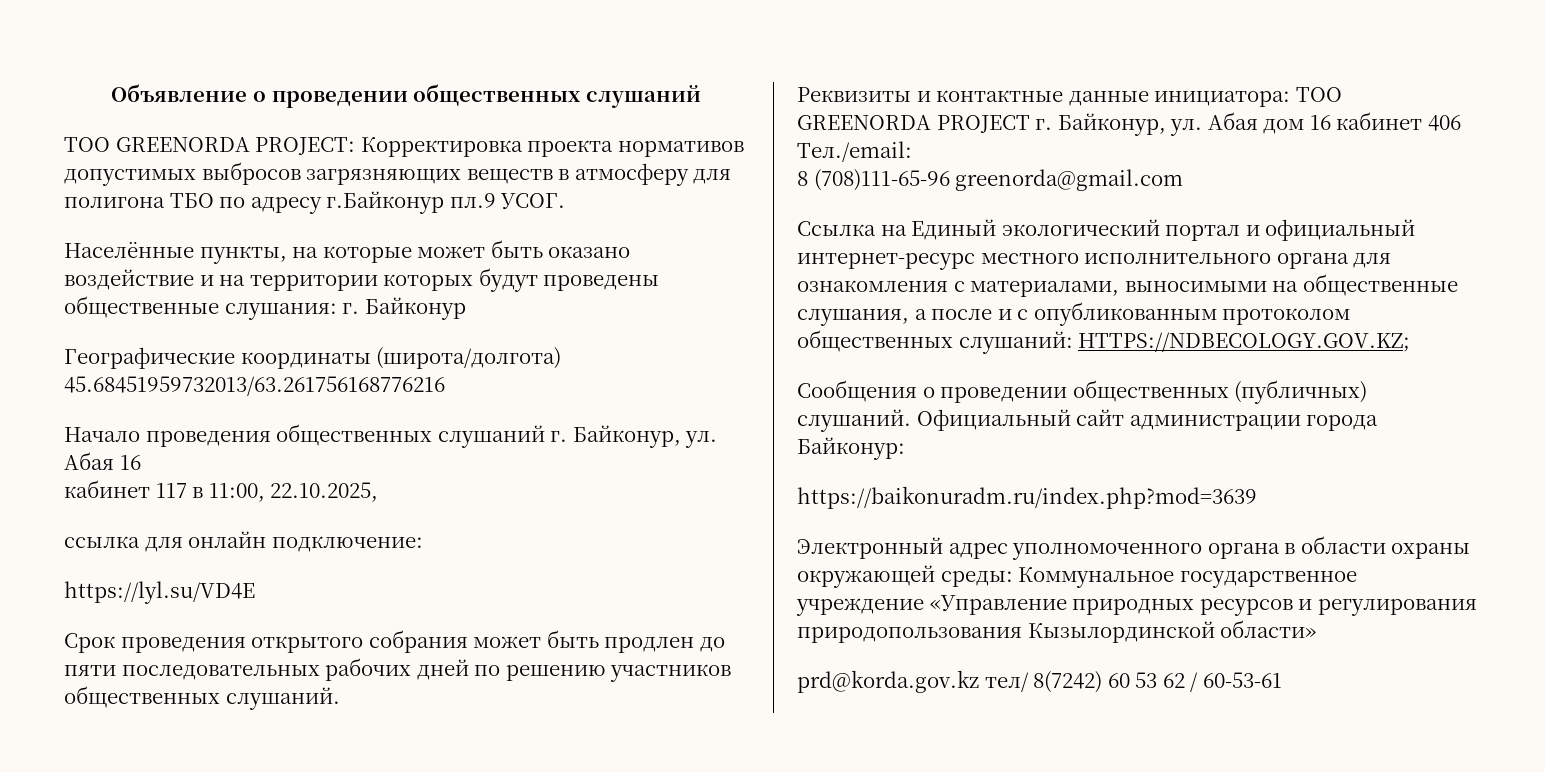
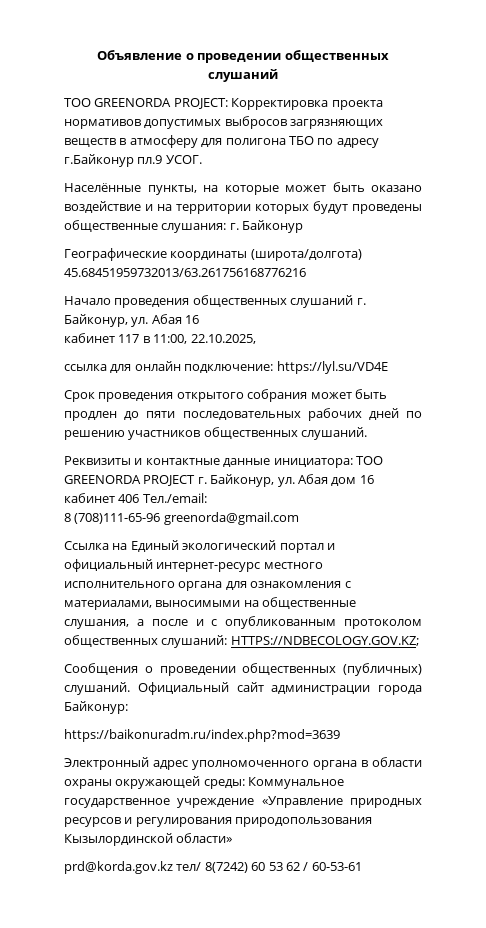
- ссылка для онлайн подключение:
- https://lyl.su/VD4E
+ ссылка для онлайн подключение: https://lyl.su/VD4E

